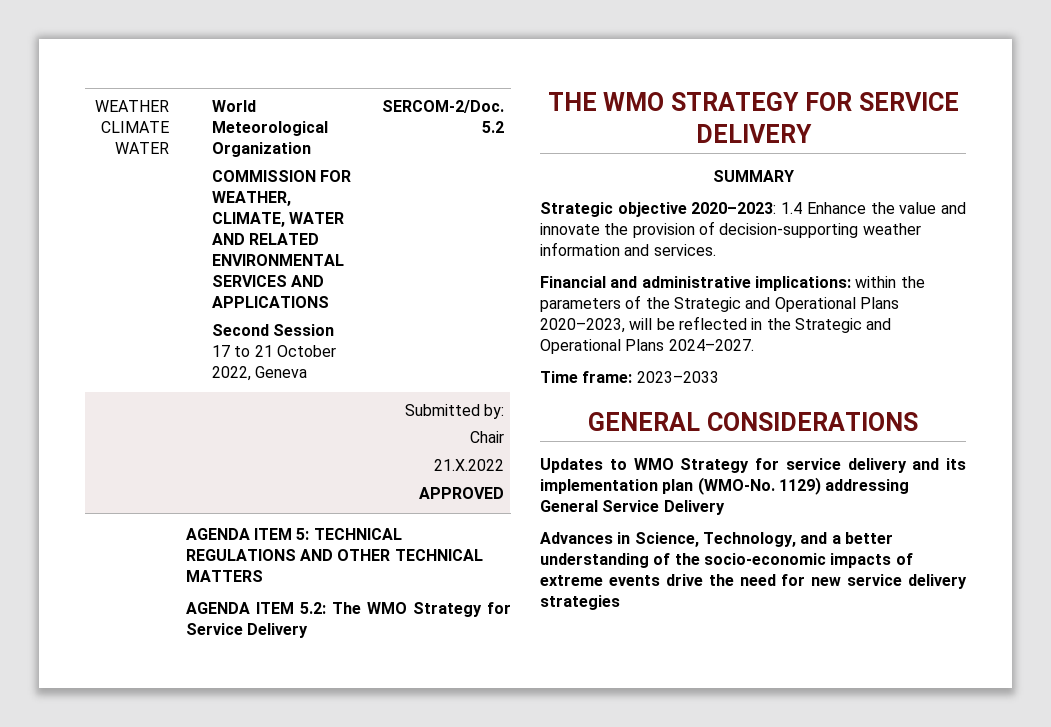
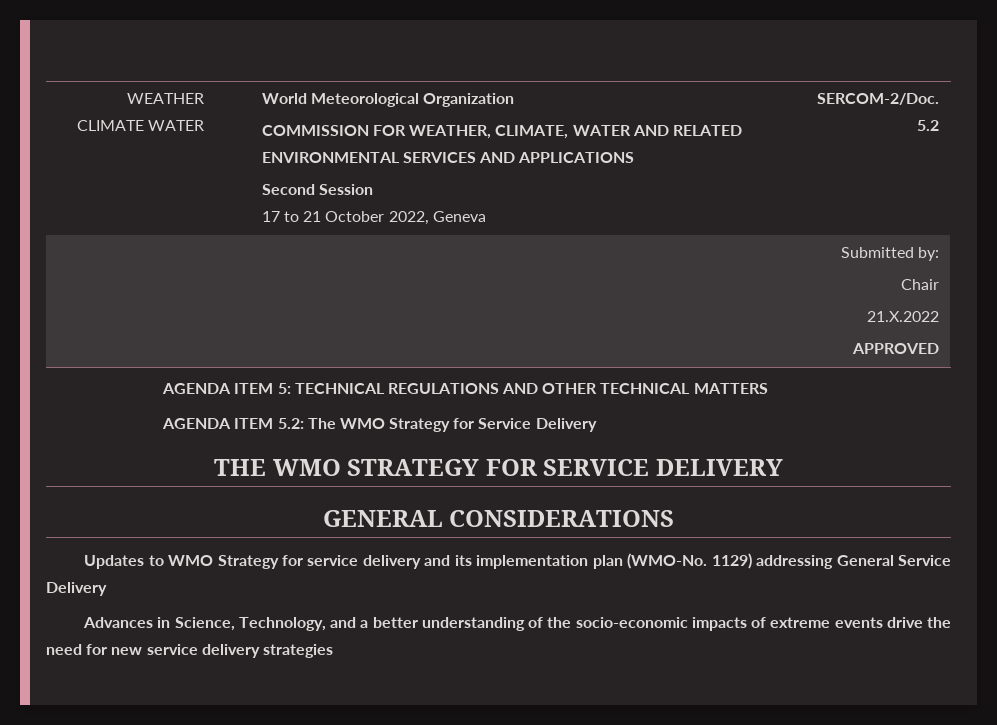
- SUMMARY
- Strategic objective 2020–2023: 1.4 Enhance the value and innovate the provision of decision-supporting weather information and services.
- Financial and administrative implications: within the parameters of the Strategic and Operational Plans 2020–2023, will be reflected in the Strategic and Operational Plans 2024–2027.
- Time frame: 2023–2033

